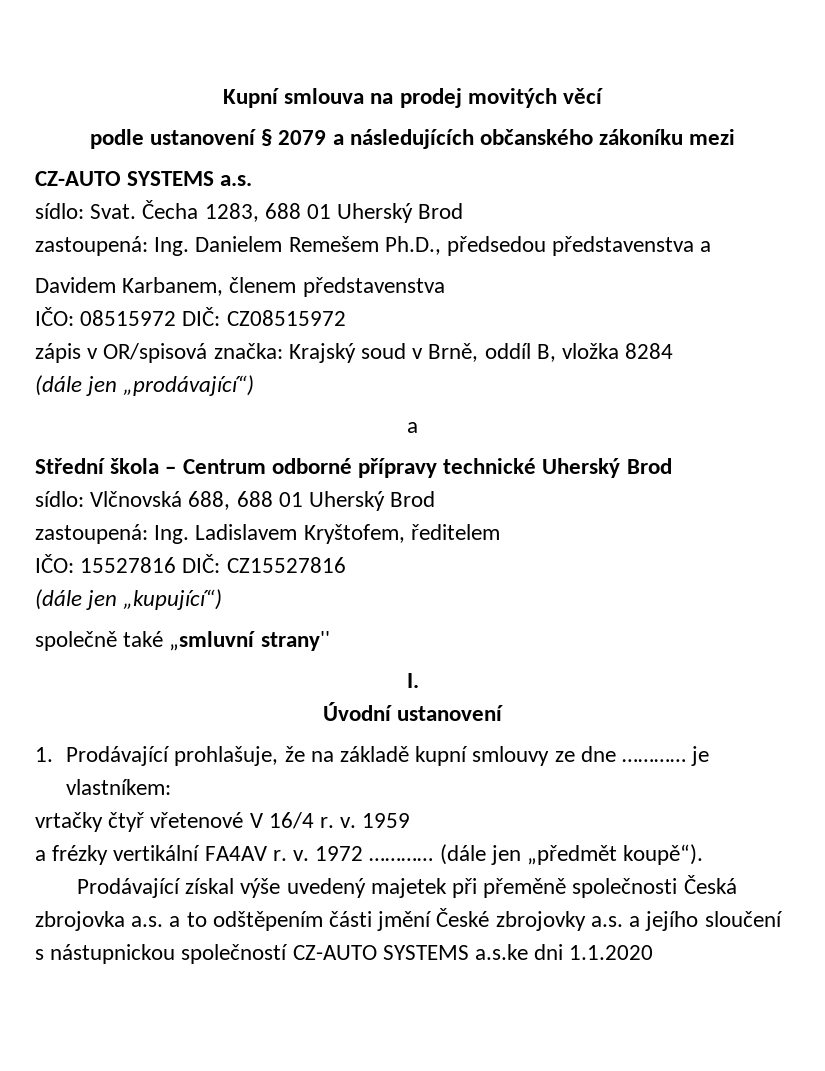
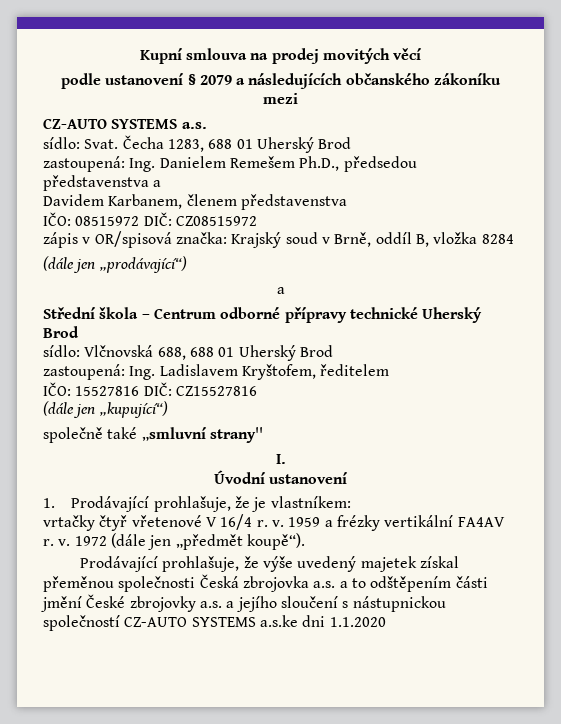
- 1. Prodávající prohlašuje, že na základě kupní smlouvy ze dne ………… je vlastníkem:
+ 1. Prodávající prohlašuje, že je vlastníkem:
- 1959
- a frézky vertikální FA4AV r. v.
+ 1959 a frézky vertikální FA4AV r. v.
- 1972 ………… (dále jen „předmět koupě“).
+ 1972 (dále jen „předmět koupě“).
- Prodávající získal výše uvedený majetek při přeměně společnosti Česká zbrojovka a.s. a to odštěpením části jmění České zbrojovky a.s. a jejího sloučení s nástupnickou společností CZ-AUTO SYSTEMS a.s.ke dni 1.1.2020
+ Prodávající prohlašuje, že výše uvedený majetek získal přeměnou společnosti Česká zbrojovka a.s. a to odštěpením části jmění České zbrojovky a.s. a jejího sloučení s nástupnickou společností CZ-AUTO SYSTEMS a.s.ke dni 1.1.2020

